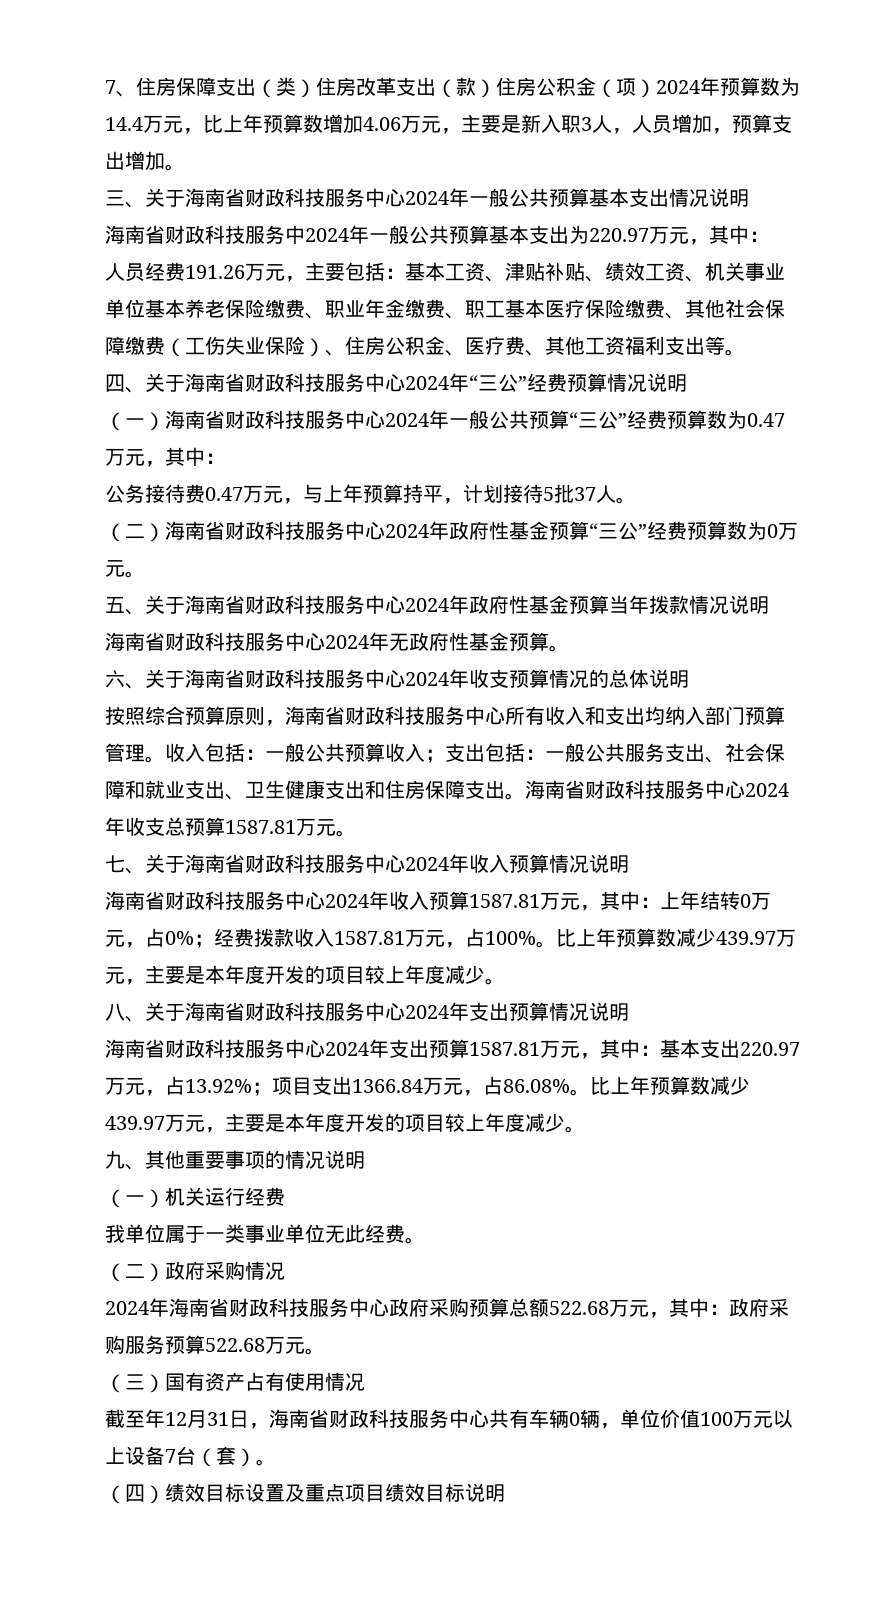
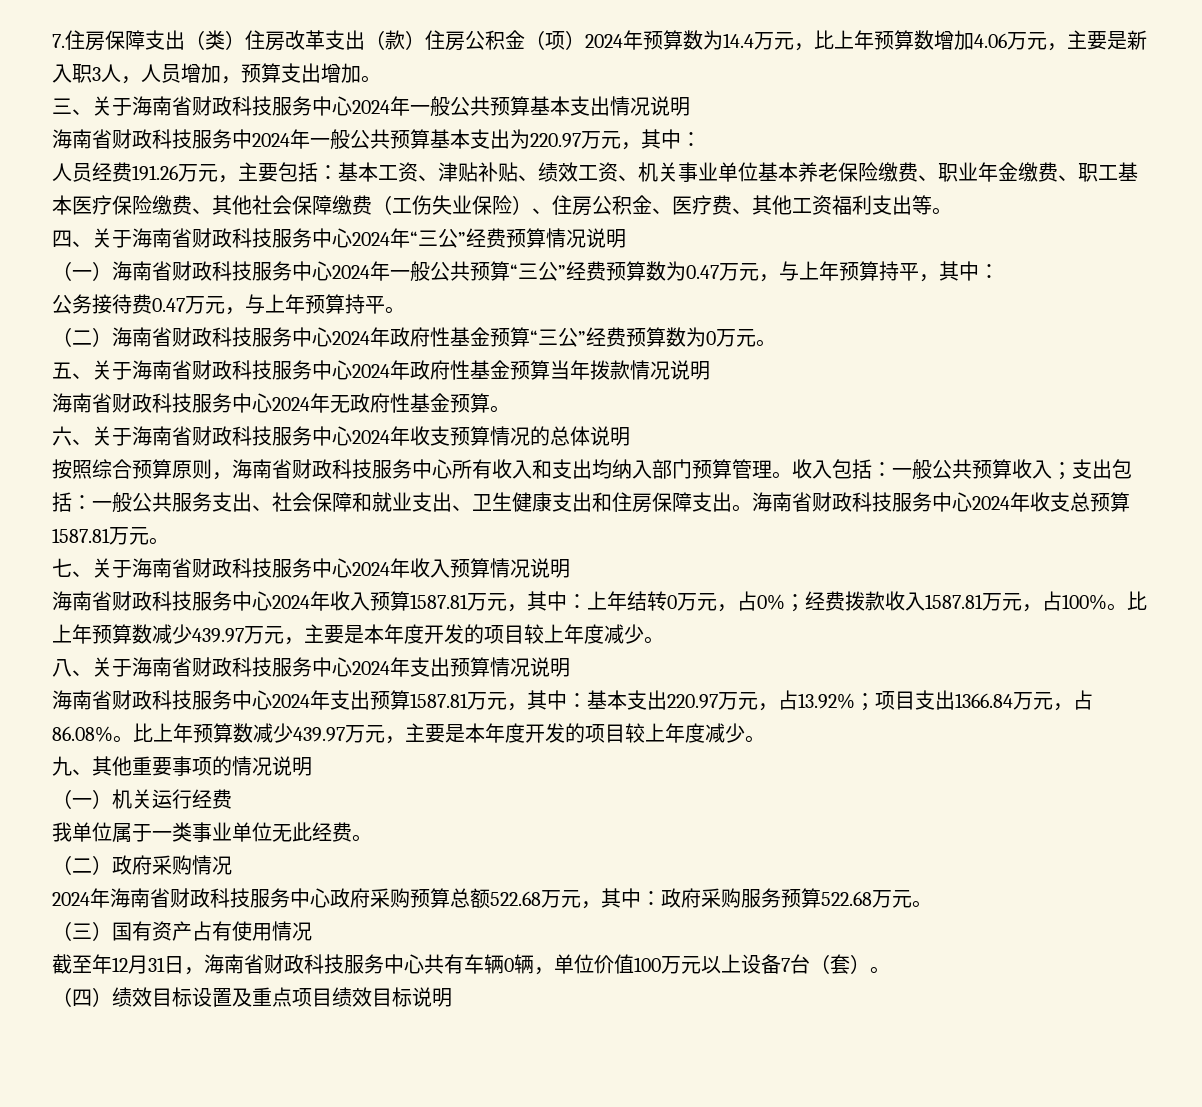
- 7、住房保障支出（类）住房改革支出（款）住房公积金（项）2024年预算数为14.4万元，比上年预算数增加4.06万元，主要是新入职3人，人员增加，预算支出增加。
+ 7.住房保障支出（类）住房改革支出（款）住房公积金（项）2024年预算数为14.4万元，比上年预算数增加4.06万元，主要是新入职3人，人员增加，预算支出增加。
- （一）海南省财政科技服务中心2024年一般公共预算“三公”经费预算数为0.47万元，其中：
+ （一）海南省财政科技服务中心2024年一般公共预算“三公”经费预算数为0.47万元，与上年预算持平，其中：
- 公务接待费0.47万元，与上年预算持平，计划接待5批37人。
+ 公务接待费0.47万元，与上年预算持平。

